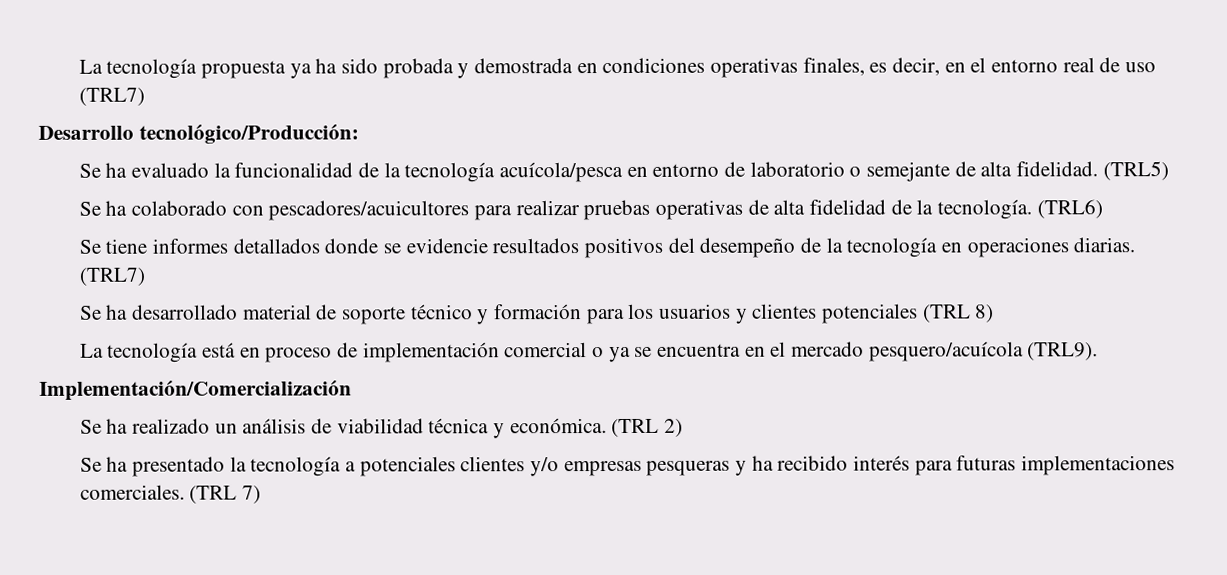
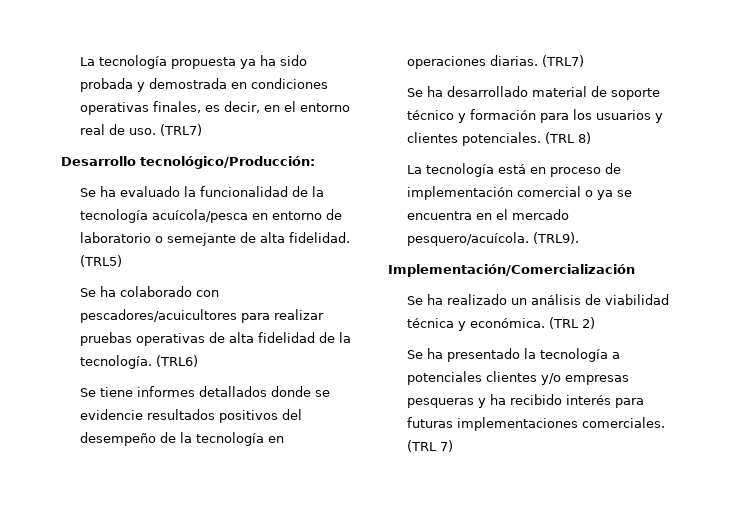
- La tecnología propuesta ya ha sido probada y demostrada en condiciones operativas finales, es decir, en el entorno real de uso (TRL7)
+ La tecnología propuesta ya ha sido probada y demostrada en condiciones operativas finales, es decir, en el entorno real de uso. (TRL7)
- Se ha desarrollado material de soporte técnico y formación para los usuarios y clientes potenciales (TRL 8)
+ Se ha desarrollado material de soporte técnico y formación para los usuarios y clientes potenciales. (TRL 8)
- La tecnología está en proceso de implementación comercial o ya se encuentra en el mercado pesquero/acuícola (TRL9).
+ La tecnología está en proceso de implementación comercial o ya se encuentra en el mercado pesquero/acuícola. (TRL9).

